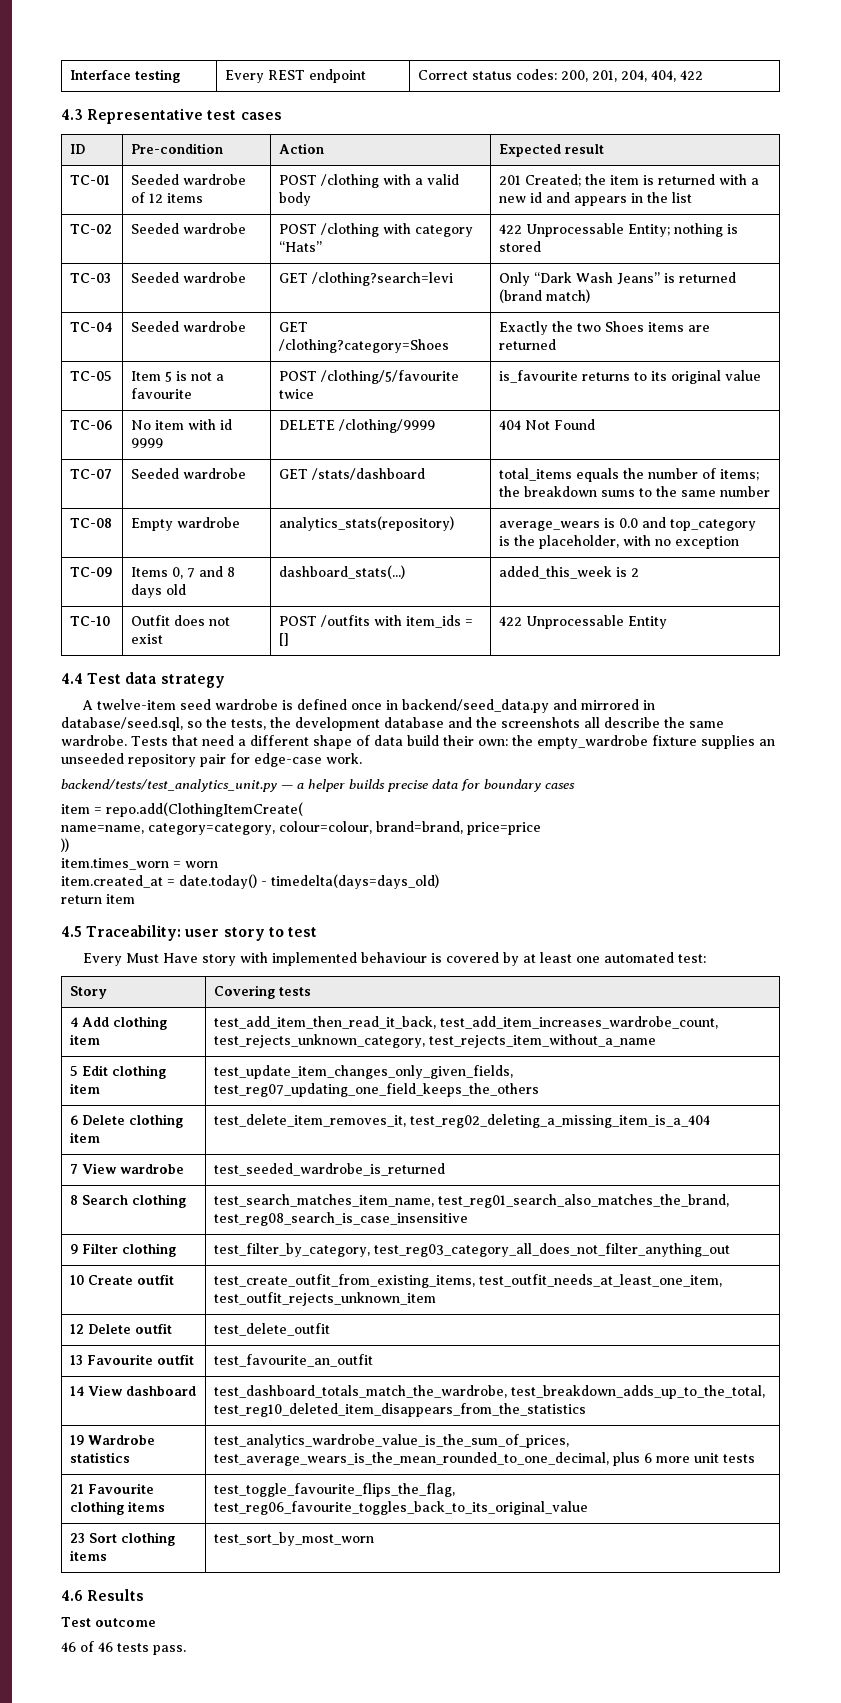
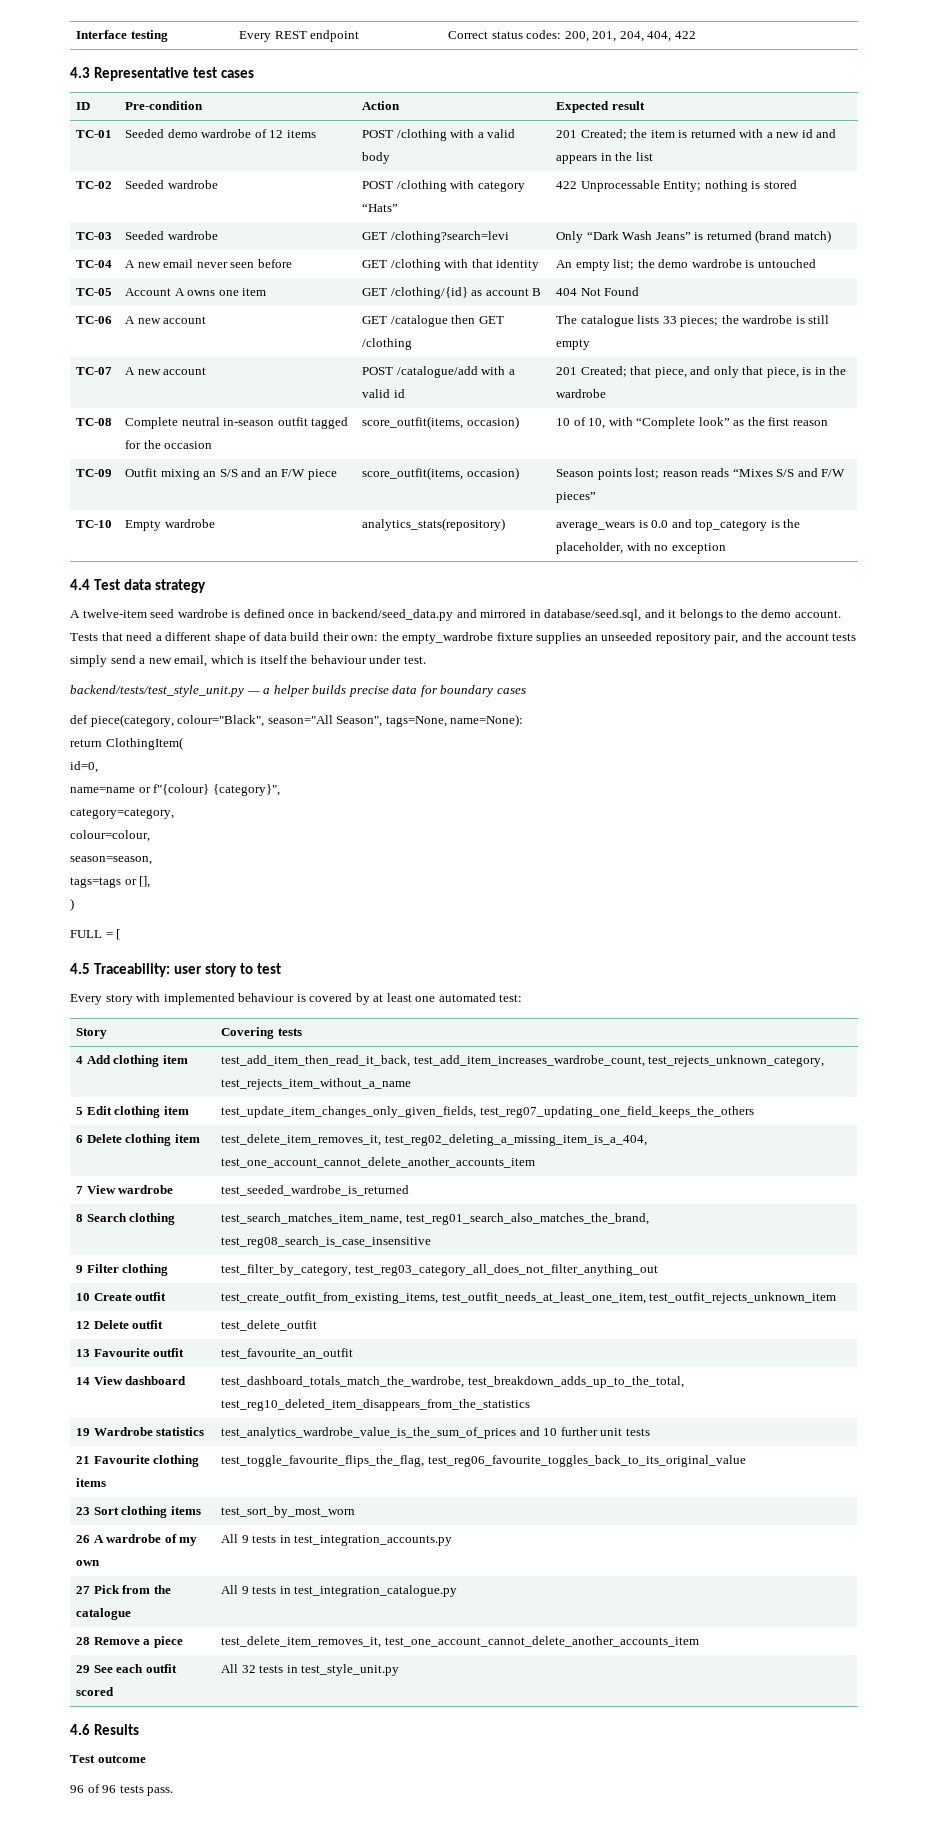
- TC-01 | Seeded wardrobe of 12 items | POST /clothing with a valid body | 201 Created; the item is returned with a new id and appears in the list
+ TC-01 | Seeded demo wardrobe of 12 items | POST /clothing with a valid body | 201 Created; the item is returned with a new id and appears in the list
- TC-04 | Seeded wardrobe | GET /clothing?category=Shoes | Exactly the two Shoes items are returned
- TC-05 | Item 5 is not a favourite | POST /clothing/5/favourite twice | is_favourite returns to its original value
- TC-06 | No item with id 9999 | DELETE /clothing/9999 | 404 Not Found
- TC-07 | Seeded wardrobe | GET /stats/dashboard | total_items equals the number of items; the breakdown sums to the same number
- TC-08 | Empty wardrobe | analytics_stats(repository) | average_wears is 0.0 and top_category is the placeholder, with no exception
+ TC-04 | A new email never seen before | GET /clothing with that identity | An empty list; the demo wardrobe is untouched
+ TC-05 | Account A owns one item | GET /clothing/{id} as account B | 404 Not Found
+ TC-06 | A new account | GET /catalogue then GET /clothing | The catalogue lists 33 pieces; the wardrobe is still empty
+ TC-07 | A new account | POST /catalogue/add with a valid id | 201 Created; that piece, and only that piece, is in the wardrobe
+ TC-08 | Complete neutral in-season outfit tagged for the occasion | score_outfit(items, occasion) | 10 of 10, with “Complete look” as the first reason
+ TC-09 | Outfit mixing an S/S and an F/W piece | score_outfit(items, occasion) | Season points lost; reason reads “Mixes S/S and F/W pieces”
+ TC-10 | Empty wardrobe | analytics_stats(repository) | average_wears is 0.0 and top_category is the placeholder, with no exception
- TC-09 | Items 0, 7 and 8 days old | dashboard_stats(...) | added_this_week is 2
- TC-10 | Outfit does not exist | POST /outfits with item_ids = [] | 422 Unprocessable Entity
- A twelve-item seed wardrobe is defined once in backend/seed_data.py and mirrored in database/seed.sql, so the tests, the development database and the screenshots all describe the same wardrobe.
+ A twelve-item seed wardrobe is defined once in backend/seed_data.py and mirrored in database/seed.sql, and it belongs to the demo account.
- Tests that need a different shape of data build their own: the empty_wardrobe fixture supplies an unseeded repository pair for edge-case work.
- backend/tests/test_analytics_unit.py — a helper builds precise data for boundary cases
+ Tests that need a different shape of data build their own: the empty_wardrobe fixture supplies an unseeded repository pair, and the account tests simply send a new email, which is itself the behaviour under test.
+ backend/tests/test_style_unit.py — a helper builds precise data for boundary cases
- item = repo.add(ClothingItemCreate(
- name=name, category=category, colour=colour, brand=brand, price=price
- ))
- item.times_worn = worn
- item.created_at = date.today() - timedelta(days=days_old)
- return item
+ def piece(category, colour="Black", season="All Season", tags=None, name=None):
+ return ClothingItem(
+ id=0,
+ name=name or f"{colour} {category}",
+ category=category,
+ colour=colour,
+ season=season,
+ tags=tags or [],
+ )
+ FULL = [
- Every Must Have story with implemented behaviour is covered by at least one automated test:
+ Every story with implemented behaviour is covered by at least one automated test:
- 6 Delete clothing item | test_delete_item_removes_it, test_reg02_deleting_a_missing_item_is_a_404
+ 6 Delete clothing item | test_delete_item_removes_it, test_reg02_deleting_a_missing_item_is_a_404, test_one_account_cannot_delete_another_accounts_item
- 19 Wardrobe statistics | test_analytics_wardrobe_value_is_the_sum_of_prices, test_average_wears_is_the_mean_rounded_to_one_decimal, plus 6 more unit tests
+ 19 Wardrobe statistics | test_analytics_wardrobe_value_is_the_sum_of_prices and 10 further unit tests
+ 26 A wardrobe of my own | All 9 tests in test_integration_accounts.py
+ 27 Pick from the catalogue | All 9 tests in test_integration_catalogue.py
+ 28 Remove a piece | test_delete_item_removes_it, test_one_account_cannot_delete_another_accounts_item
+ 29 See each outfit scored | All 32 tests in test_style_unit.py
- 46 of 46 tests pass.
+ 96 of 96 tests pass.

